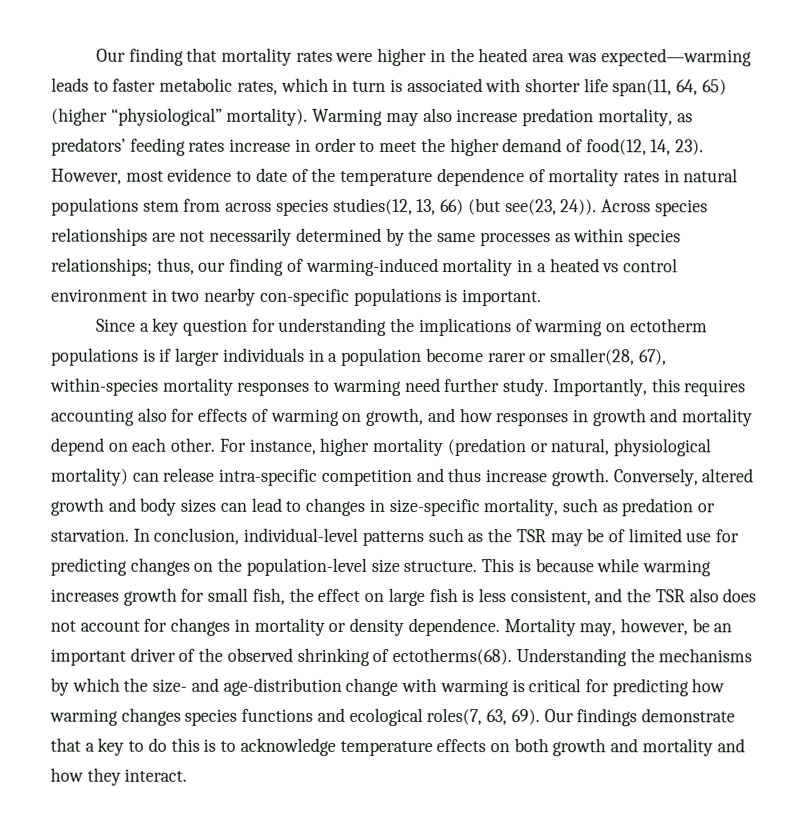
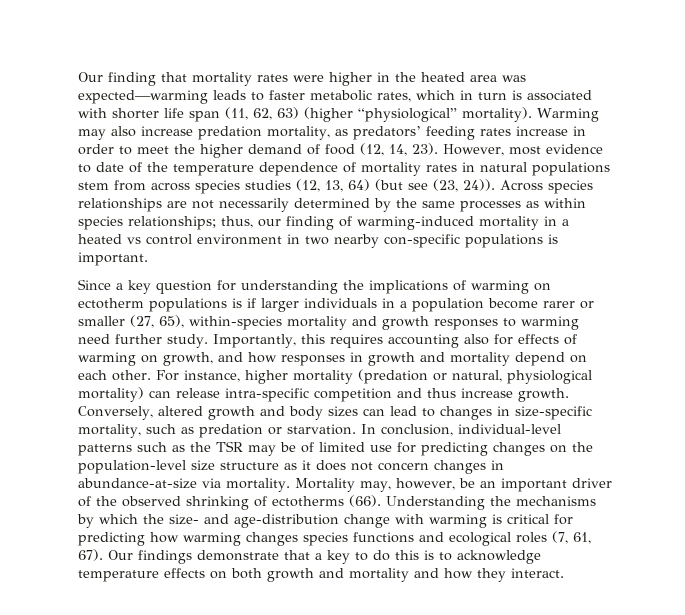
- Our finding that mortality rates were higher in the heated area was expected—warming leads to faster metabolic rates, which in turn is associated with shorter life span(11, 64, 65) (higher “physiological” mortality).
+ Our finding that mortality rates were higher in the heated area was expected—warming leads to faster metabolic rates, which in turn is associated with shorter life span (11, 62, 63) (higher “physiological” mortality).
- Warming may also increase predation mortality, as predators’ feeding rates increase in order to meet the higher demand of food(12, 14, 23).
+ Warming may also increase predation mortality, as predators’ feeding rates increase in order to meet the higher demand of food (12, 14, 23).
- However, most evidence to date of the temperature dependence of mortality rates in natural populations stem from across species studies(12, 13, 66) (but see(23, 24)).
+ However, most evidence to date of the temperature dependence of mortality rates in natural populations stem from across species studies (12, 13, 64) (but see (23, 24)).
- Since a key question for understanding the implications of warming on ectotherm populations is if larger individuals in a population become rarer or smaller(28, 67), within-species mortality responses to warming need further study.
+ Since a key question for understanding the implications of warming on ectotherm populations is if larger individuals in a population become rarer or smaller (27, 65), within-species mortality and growth responses to warming need further study.
- In conclusion, individual-level patterns such as the TSR may be of limited use for predicting changes on the population-level size structure. This is because while warming increases growth for small fish, the effect on large fish is less consistent, and the TSR also does not account for changes in mortality or density dependence.
+ In conclusion, individual-level patterns such as the TSR may be of limited use for predicting changes on the population-level size structure as it does not concern changes in abundance-at-size via mortality.
- Mortality may, however, be an important driver of the observed shrinking of ectotherms(68).
+ Mortality may, however, be an important driver of the observed shrinking of ectotherms (66).
- Understanding the mechanisms by which the size- and age-distribution change with warming is critical for predicting how warming changes species functions and ecological roles(7, 63, 69).
+ Understanding the mechanisms by which the size- and age-distribution change with warming is critical for predicting how warming changes species functions and ecological roles (7, 61, 67).

